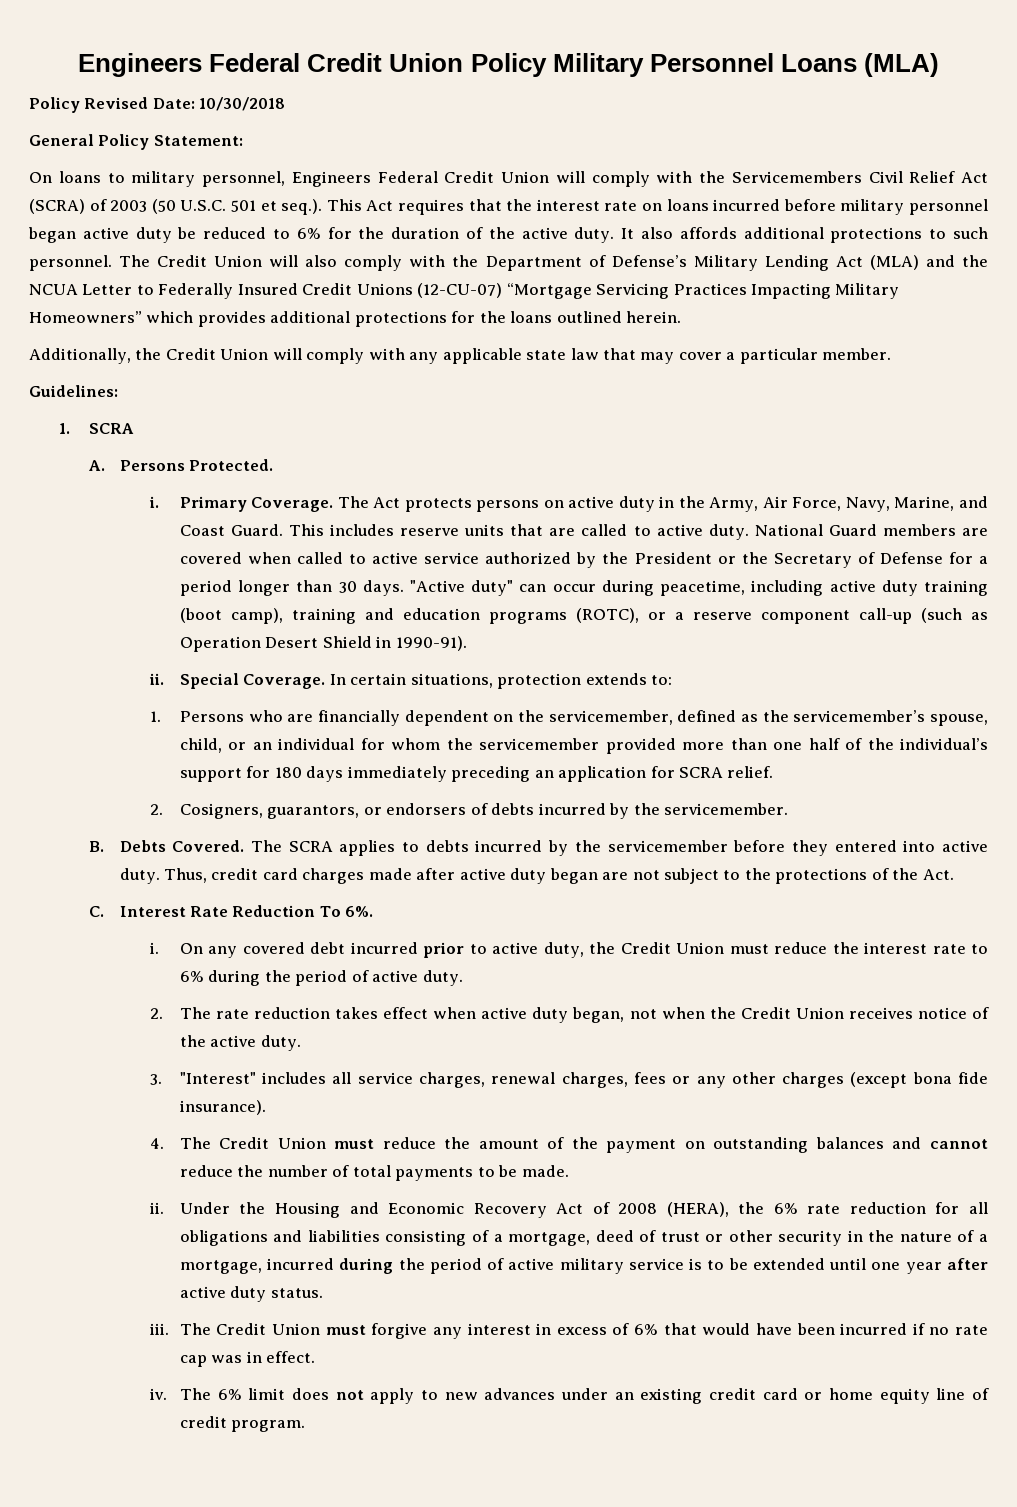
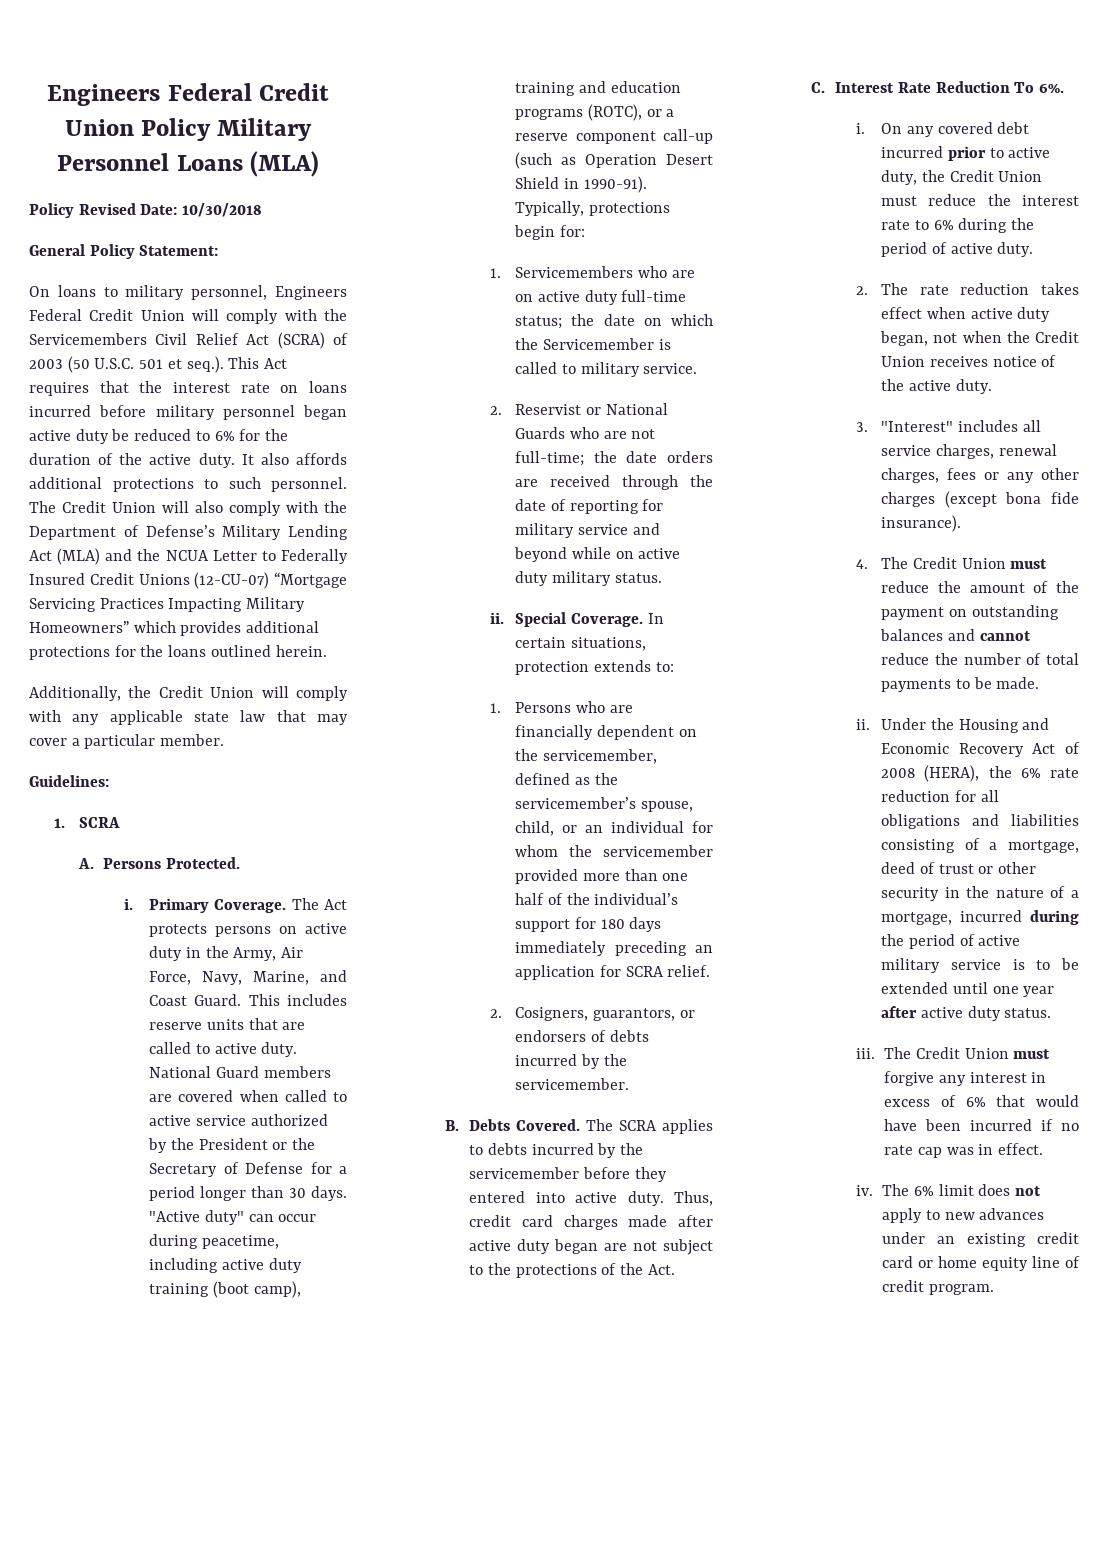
+ Typically, protections begin for:
+ 1. Servicemembers who are on active duty full-time status; the date on which the Servicemember is called to military service.
+ 2. Reservist or National Guards who are not full-time; the date orders are received through the date of reporting for military service and beyond while on active duty military status.

